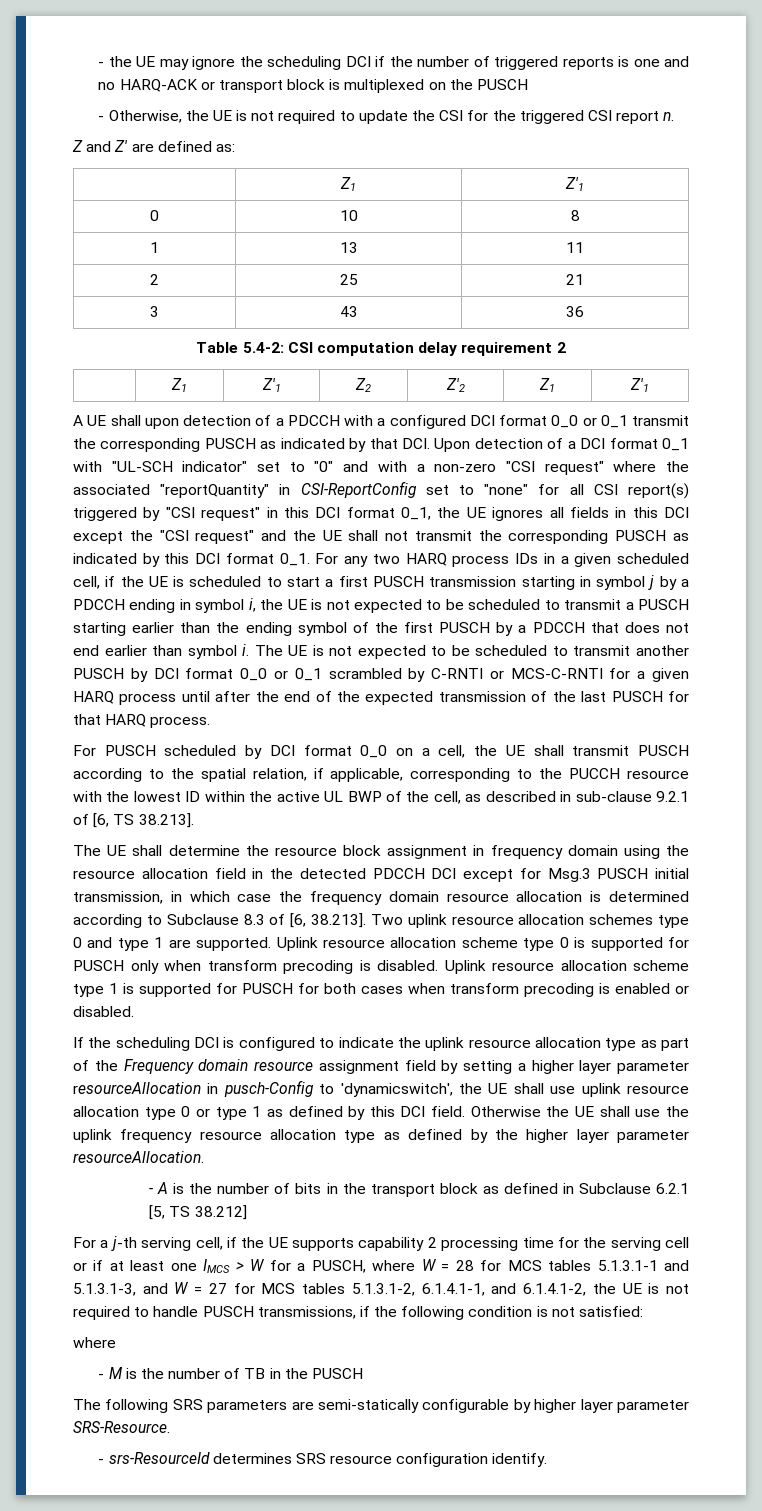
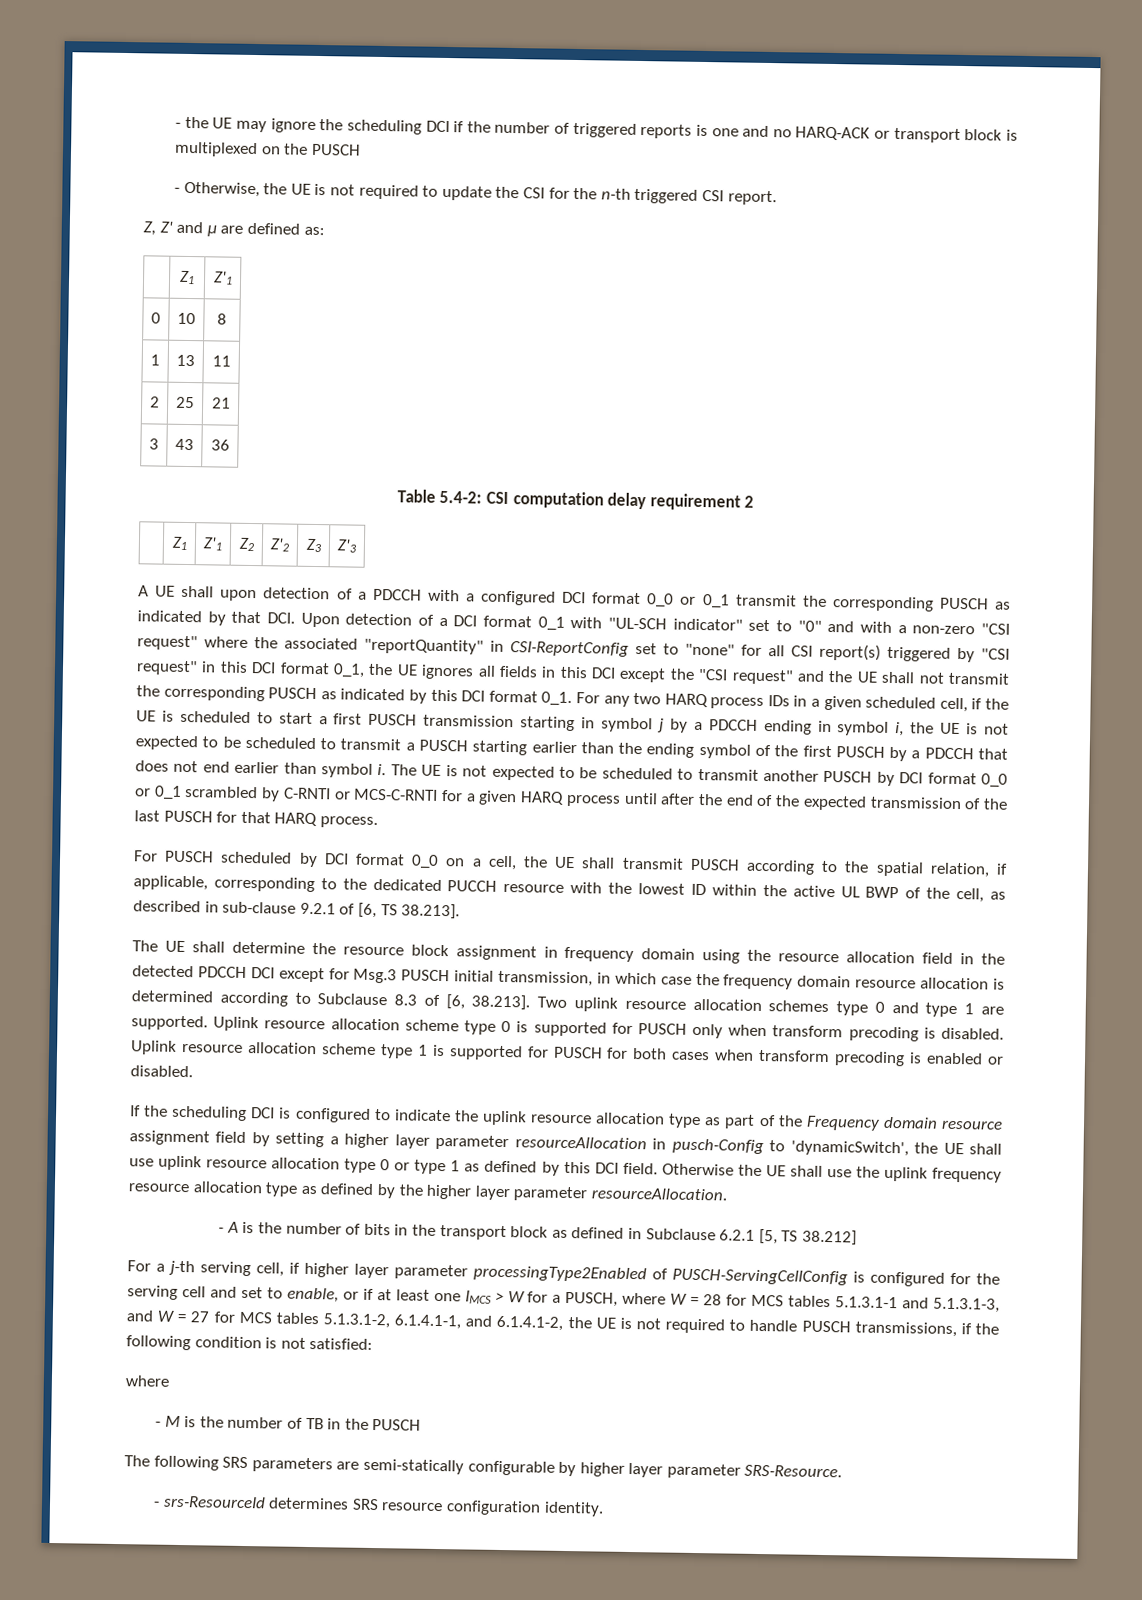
- - Otherwise, the UE is not required to update the CSI for the triggered CSI report n.
- Z and Z' are defined as:
+ - Otherwise, the UE is not required to update the CSI for the n-th triggered CSI report.
+ Z, Z' and µ are defined as:
- | Z1 | Z'1 | Z2 | Z'2 | Z1 | Z'1
+ | Z1 | Z'1 | Z2 | Z'2 | Z3 | Z'3
- For PUSCH scheduled by DCI format 0_0 on a cell, the UE shall transmit PUSCH according to the spatial relation, if applicable, corresponding to the PUCCH resource with the lowest ID within the active UL BWP of the cell, as described in sub-clause 9.2.1 of [6, TS 38.213].
+ For PUSCH scheduled by DCI format 0_0 on a cell, the UE shall transmit PUSCH according to the spatial relation, if applicable, corresponding to the dedicated PUCCH resource with the lowest ID within the active UL BWP of the cell, as described in sub-clause 9.2.1 of [6, TS 38.213].
- If the scheduling DCI is configured to indicate the uplink resource allocation type as part of the Frequency domain resource assignment field by setting a higher layer parameter resourceAllocation in pusch-Config to 'dynamicswitch', the UE shall use uplink resource allocation type 0 or type 1 as defined by this DCI field.
+ If the scheduling DCI is configured to indicate the uplink resource allocation type as part of the Frequency domain resource assignment field by setting a higher layer parameter resourceAllocation in pusch-Config to 'dynamicSwitch', the UE shall use uplink resource allocation type 0 or type 1 as defined by this DCI field.
- For a j-th serving cell, if the UE supports capability 2 processing time for the serving cell or if at least one IMCS > W for a PUSCH, where W = 28 for MCS tables 5.1.3.1-1 and 5.1.3.1-3, and W = 27 for MCS tables 5.1.3.1-2, 6.1.4.1-1, and 6.1.4.1-2, the UE is not required to handle PUSCH transmissions, if the following condition is not satisfied:
+ For a j-th serving cell, if higher layer parameter processingType2Enabled of PUSCH-ServingCellConfig is configured for the serving cell and set to enable, or if at least one IMCS > W for a PUSCH, where W = 28 for MCS tables 5.1.3.1-1 and 5.1.3.1-3, and W = 27 for MCS tables 5.1.3.1-2, 6.1.4.1-1, and 6.1.4.1-2, the UE is not required to handle PUSCH transmissions, if the following condition is not satisfied:
- - srs-ResourceId determines SRS resource configuration identify.
+ - srs-ResourceId determines SRS resource configuration identity.

